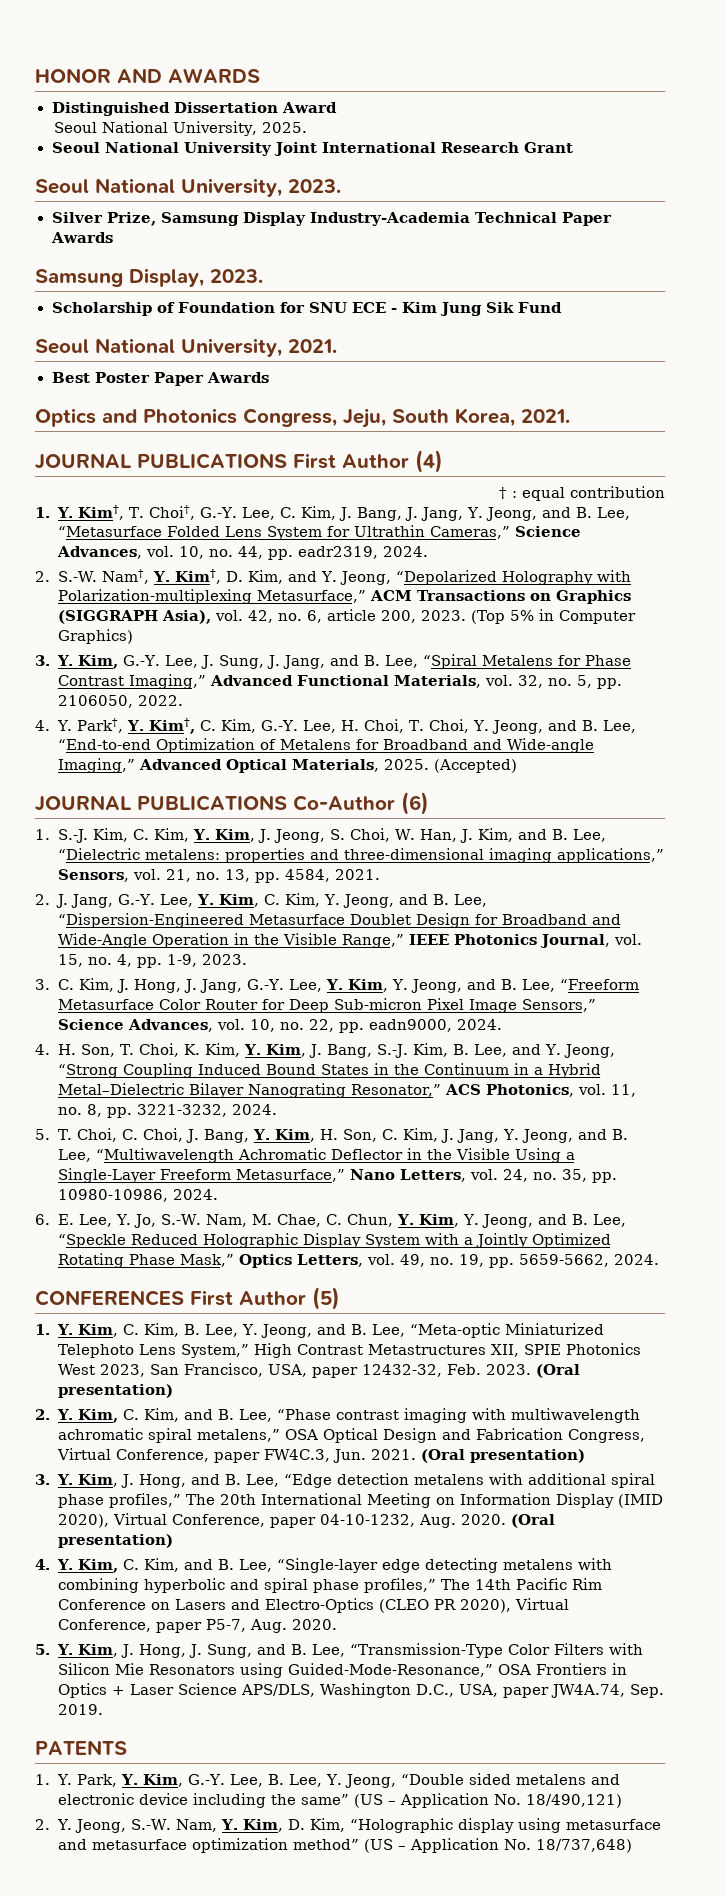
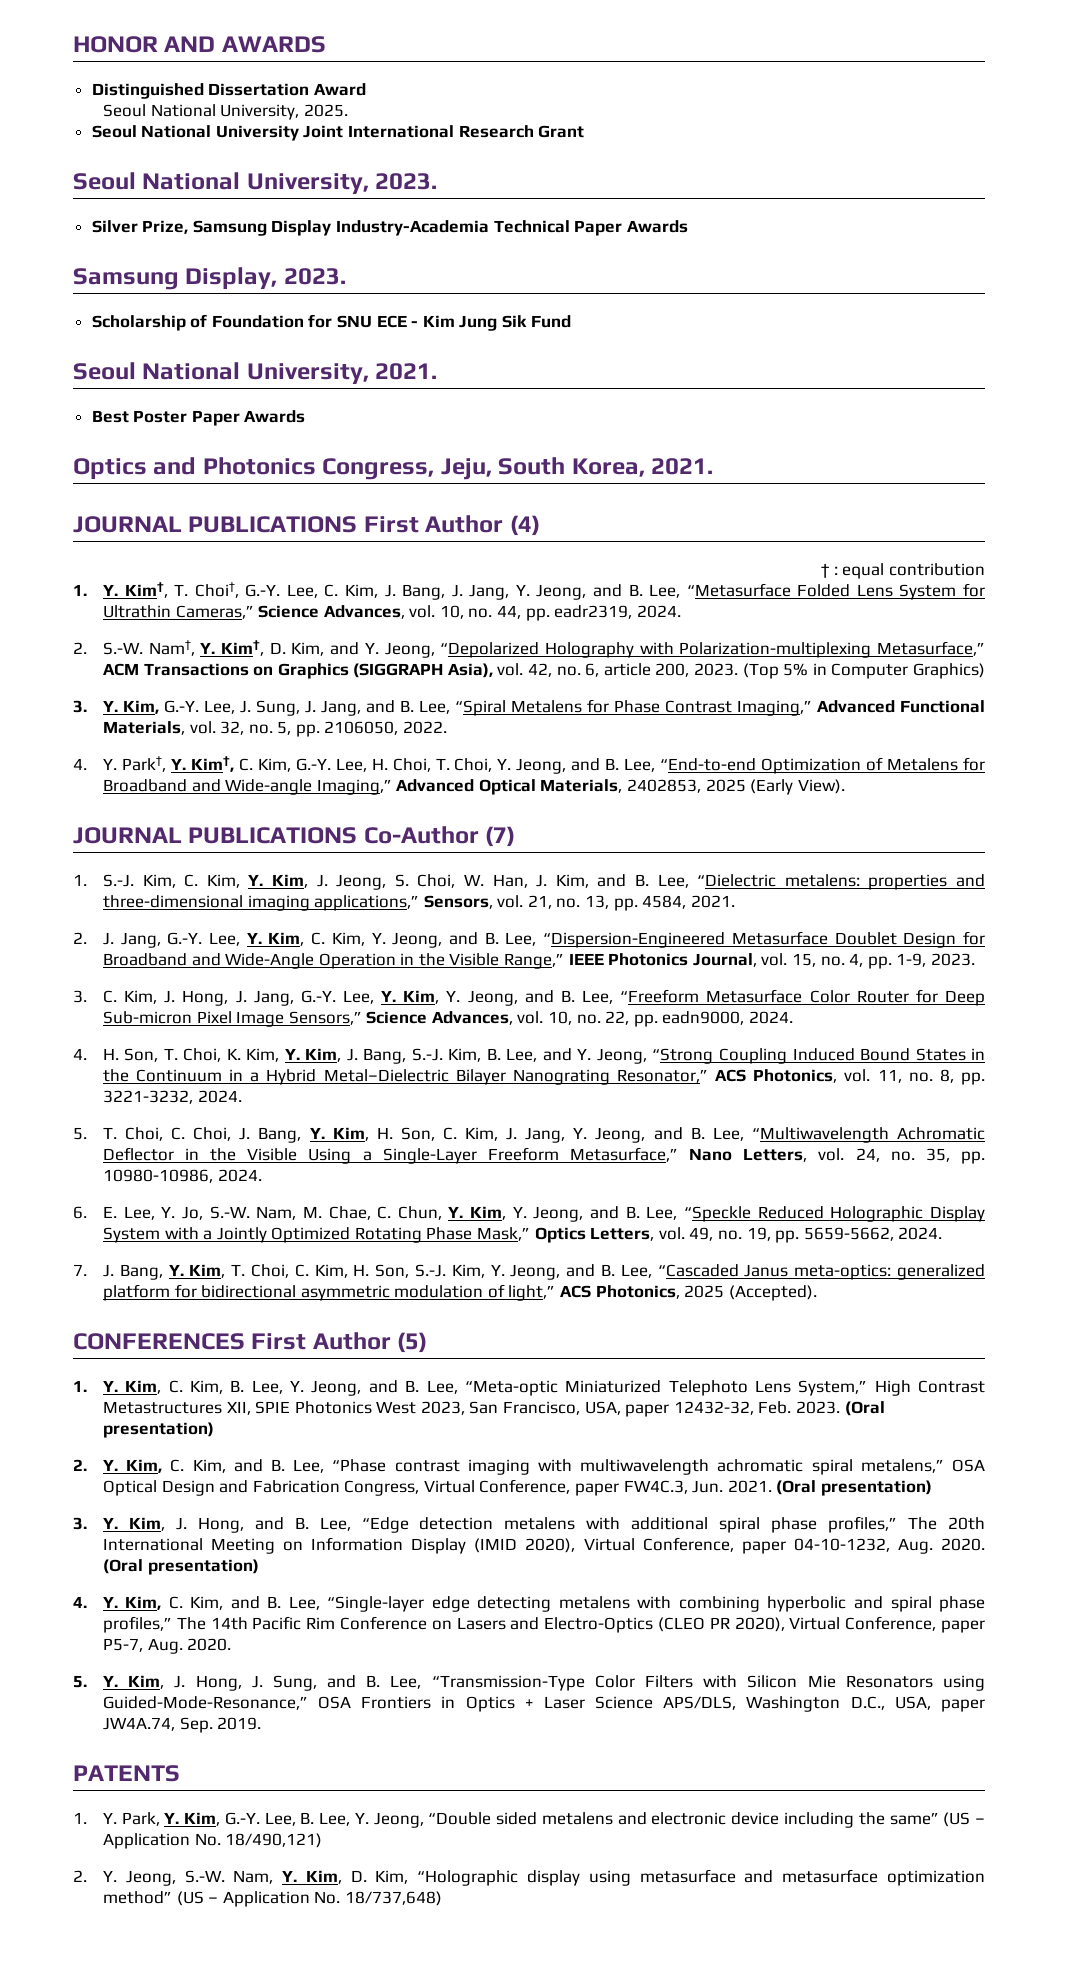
- 4. Y. Park†, Y. Kim†, C. Kim, G.-Y. Lee, H. Choi, T. Choi, Y. Jeong, and B. Lee, “End-to-end Optimization of Metalens for Broadband and Wide-angle Imaging,” Advanced Optical Materials, 2025. (Accepted)
+ 4. Y. Park†, Y. Kim†, C. Kim, G.-Y. Lee, H. Choi, T. Choi, Y. Jeong, and B. Lee, “End-to-end Optimization of Metalens for Broadband and Wide-angle Imaging,” Advanced Optical Materials, 2402853, 2025 (Early View).
- JOURNAL PUBLICATIONS Co-Author (6)
+ JOURNAL PUBLICATIONS Co-Author (7)
+ 7. J. Bang, Y. Kim, T. Choi, C. Kim, H. Son, S.-J. Kim, Y. Jeong, and B. Lee, “Cascaded Janus meta-optics: generalized platform for bidirectional asymmetric modulation of light,” ACS Photonics, 2025 (Accepted).

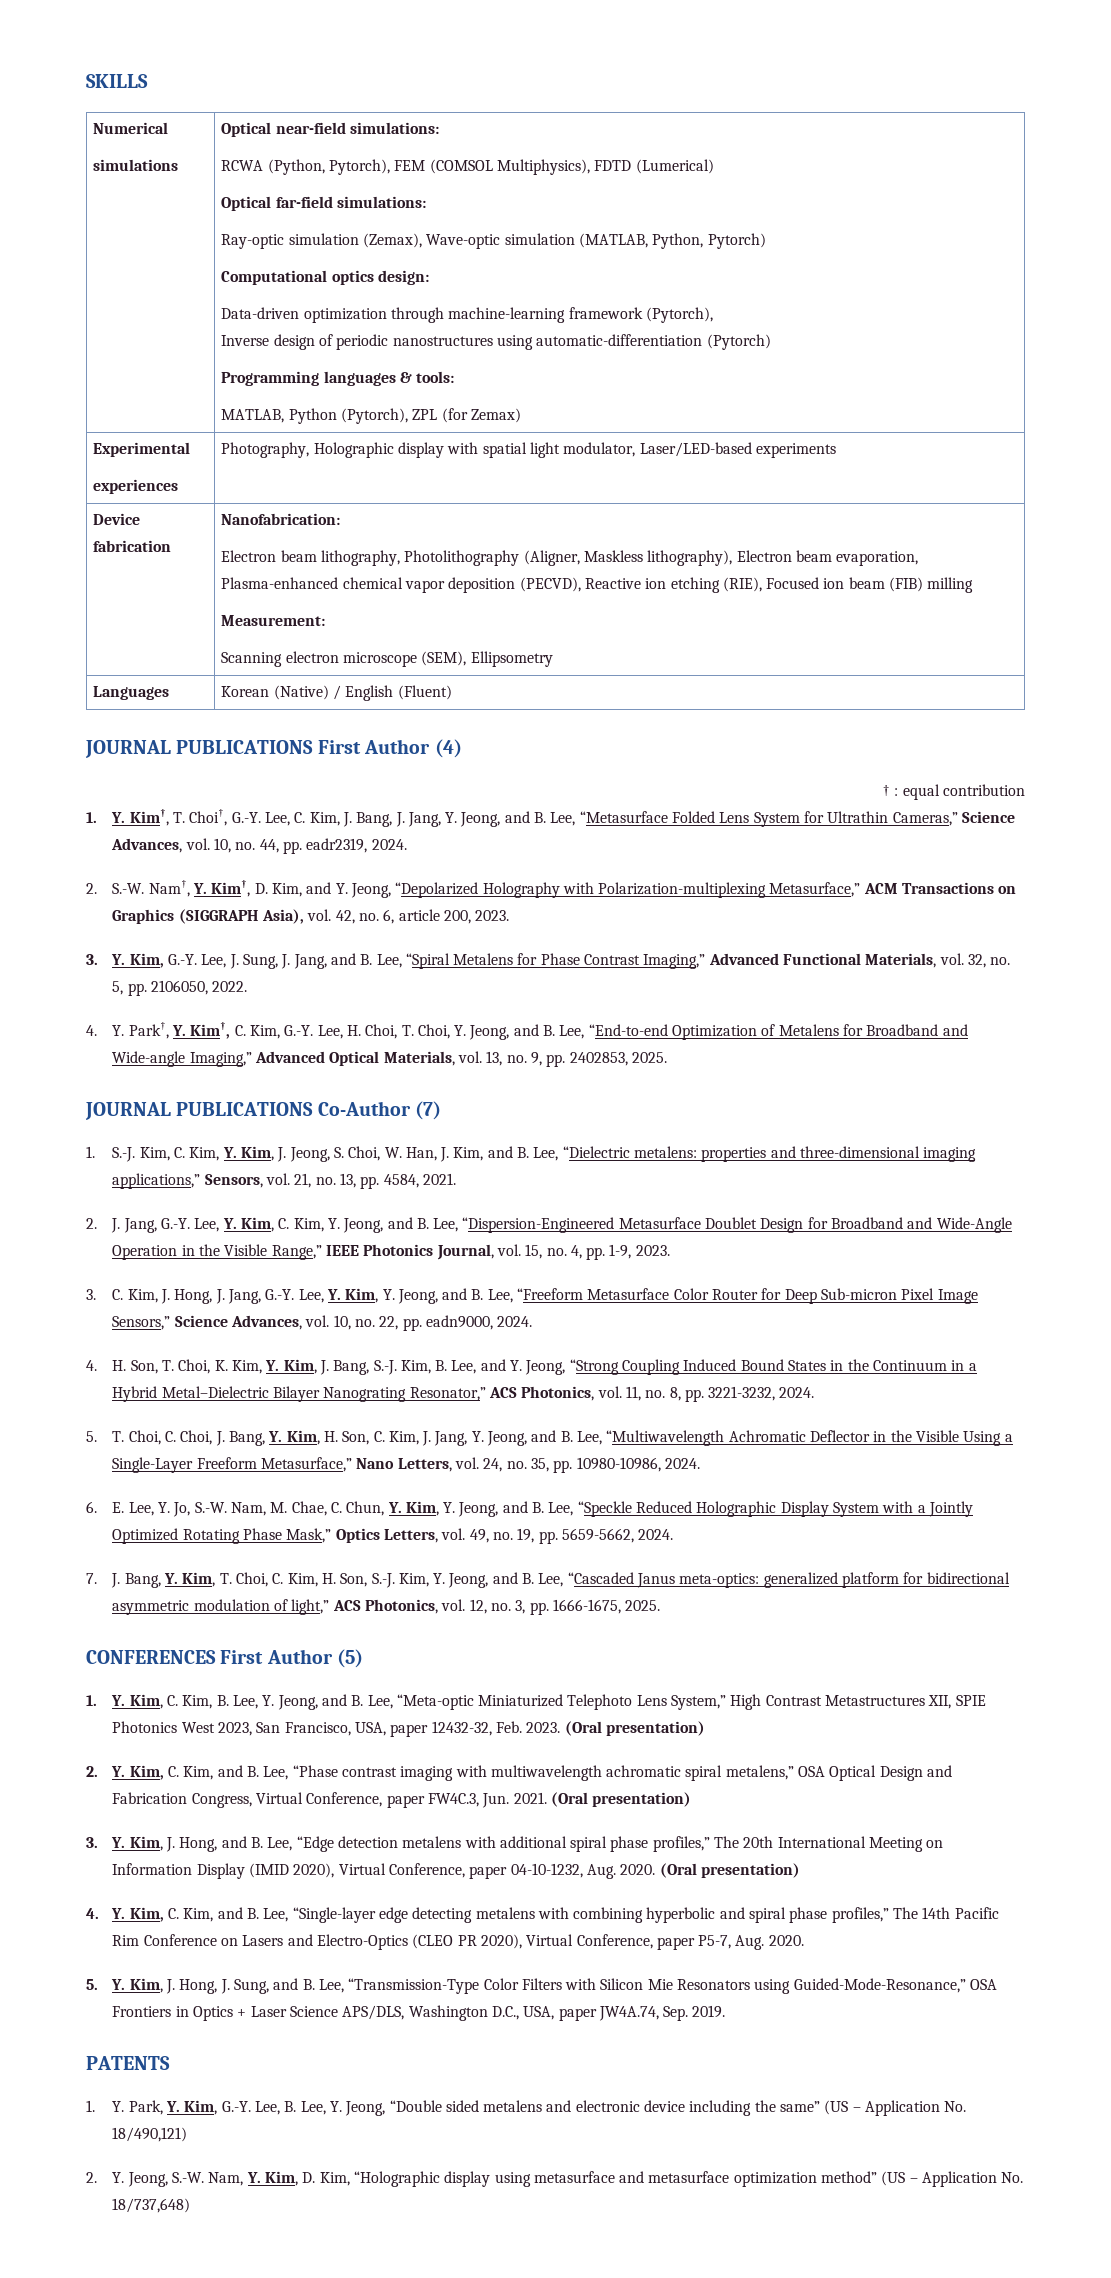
- HONOR AND AWARDS
- Distinguished Dissertation Award
- Seoul National University, 2025.
- Seoul National University Joint International Research Grant
- Seoul National University, 2023.
- Silver Prize, Samsung Display Industry-Academia Technical Paper Awards
- Samsung Display, 2023.
- Scholarship of Foundation for SNU ECE - Kim Jung Sik Fund
- Seoul National University, 2021.
- Best Poster Paper Awards
- Optics and Photonics Congress, Jeju, South Korea, 2021.
+ SKILLS
+ Numerical
+ simulations | Optical near-field simulations:
+ RCWA (Python, Pytorch), FEM (COMSOL Multiphysics), FDTD (Lumerical)
+ Optical far-field simulations:
+ Ray-optic simulation (Zemax), Wave-optic simulation (MATLAB, Python, Pytorch)
+ Computational optics design:
+ Data-driven optimization through machine-learning framework (Pytorch),
+ Inverse design of periodic nanostructures using automatic-differentiation (Pytorch)
+ Programming languages & tools:
+ MATLAB, Python (Pytorch), ZPL (for Zemax)
+ Experimental
+ experiences | Photography, Holographic display with spatial light modulator, Laser/LED-based experiments
+ Device fabrication | Nanofabrication:
+ Electron beam lithography, Photolithography (Aligner, Maskless lithography), Electron beam evaporation, Plasma-enhanced chemical vapor deposition (PECVD), Reactive ion etching (RIE), Focused ion beam (FIB) milling
+ Measurement:
+ Scanning electron microscope (SEM), Ellipsometry
+ Languages | Korean (Native) / English (Fluent)
- (Top 5% in Computer Graphics)
- 4. Y. Park†, Y. Kim†, C. Kim, G.-Y. Lee, H. Choi, T. Choi, Y. Jeong, and B. Lee, “End-to-end Optimization of Metalens for Broadband and Wide-angle Imaging,” Advanced Optical Materials, 2402853, 2025 (Early View).
+ 4. Y. Park†, Y. Kim†, C. Kim, G.-Y. Lee, H. Choi, T. Choi, Y. Jeong, and B. Lee, “End-to-end Optimization of Metalens for Broadband and Wide-angle Imaging,” Advanced Optical Materials, vol. 13, no. 9, pp. 2402853, 2025.
- 7. J. Bang, Y. Kim, T. Choi, C. Kim, H. Son, S.-J. Kim, Y. Jeong, and B. Lee, “Cascaded Janus meta-optics: generalized platform for bidirectional asymmetric modulation of light,” ACS Photonics, 2025 (Accepted).
+ 7. J. Bang, Y. Kim, T. Choi, C. Kim, H. Son, S.-J. Kim, Y. Jeong, and B. Lee, “Cascaded Janus meta-optics: generalized platform for bidirectional asymmetric modulation of light,” ACS Photonics, vol. 12, no. 3, pp. 1666-1675, 2025.

